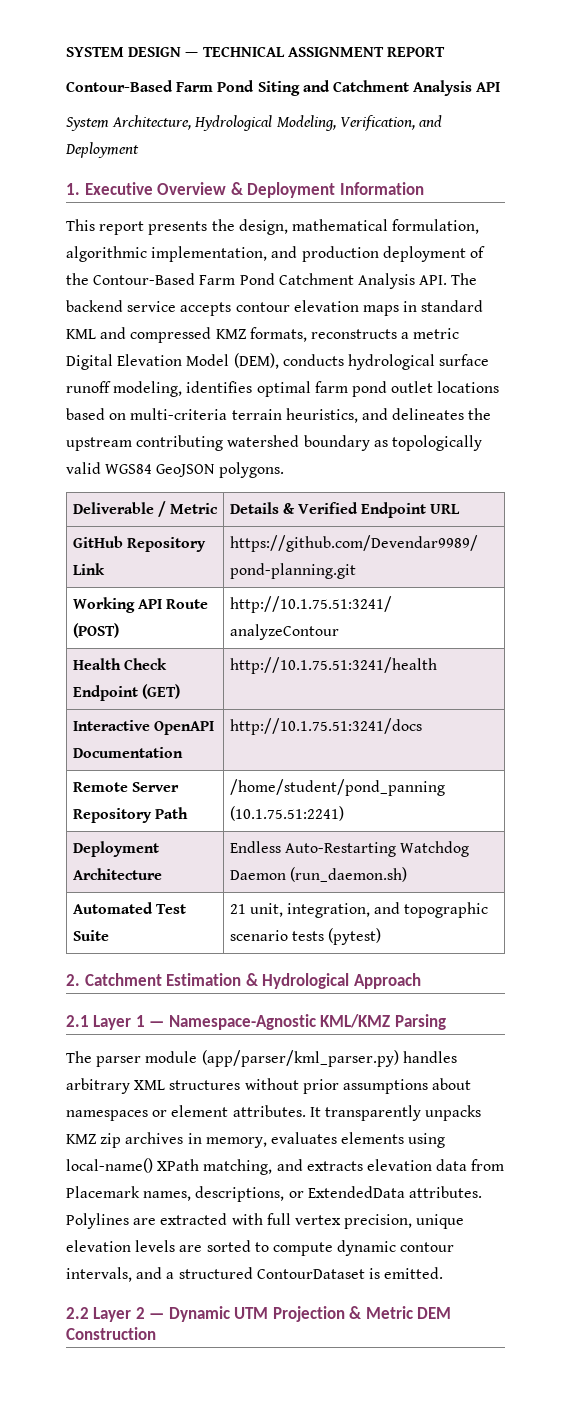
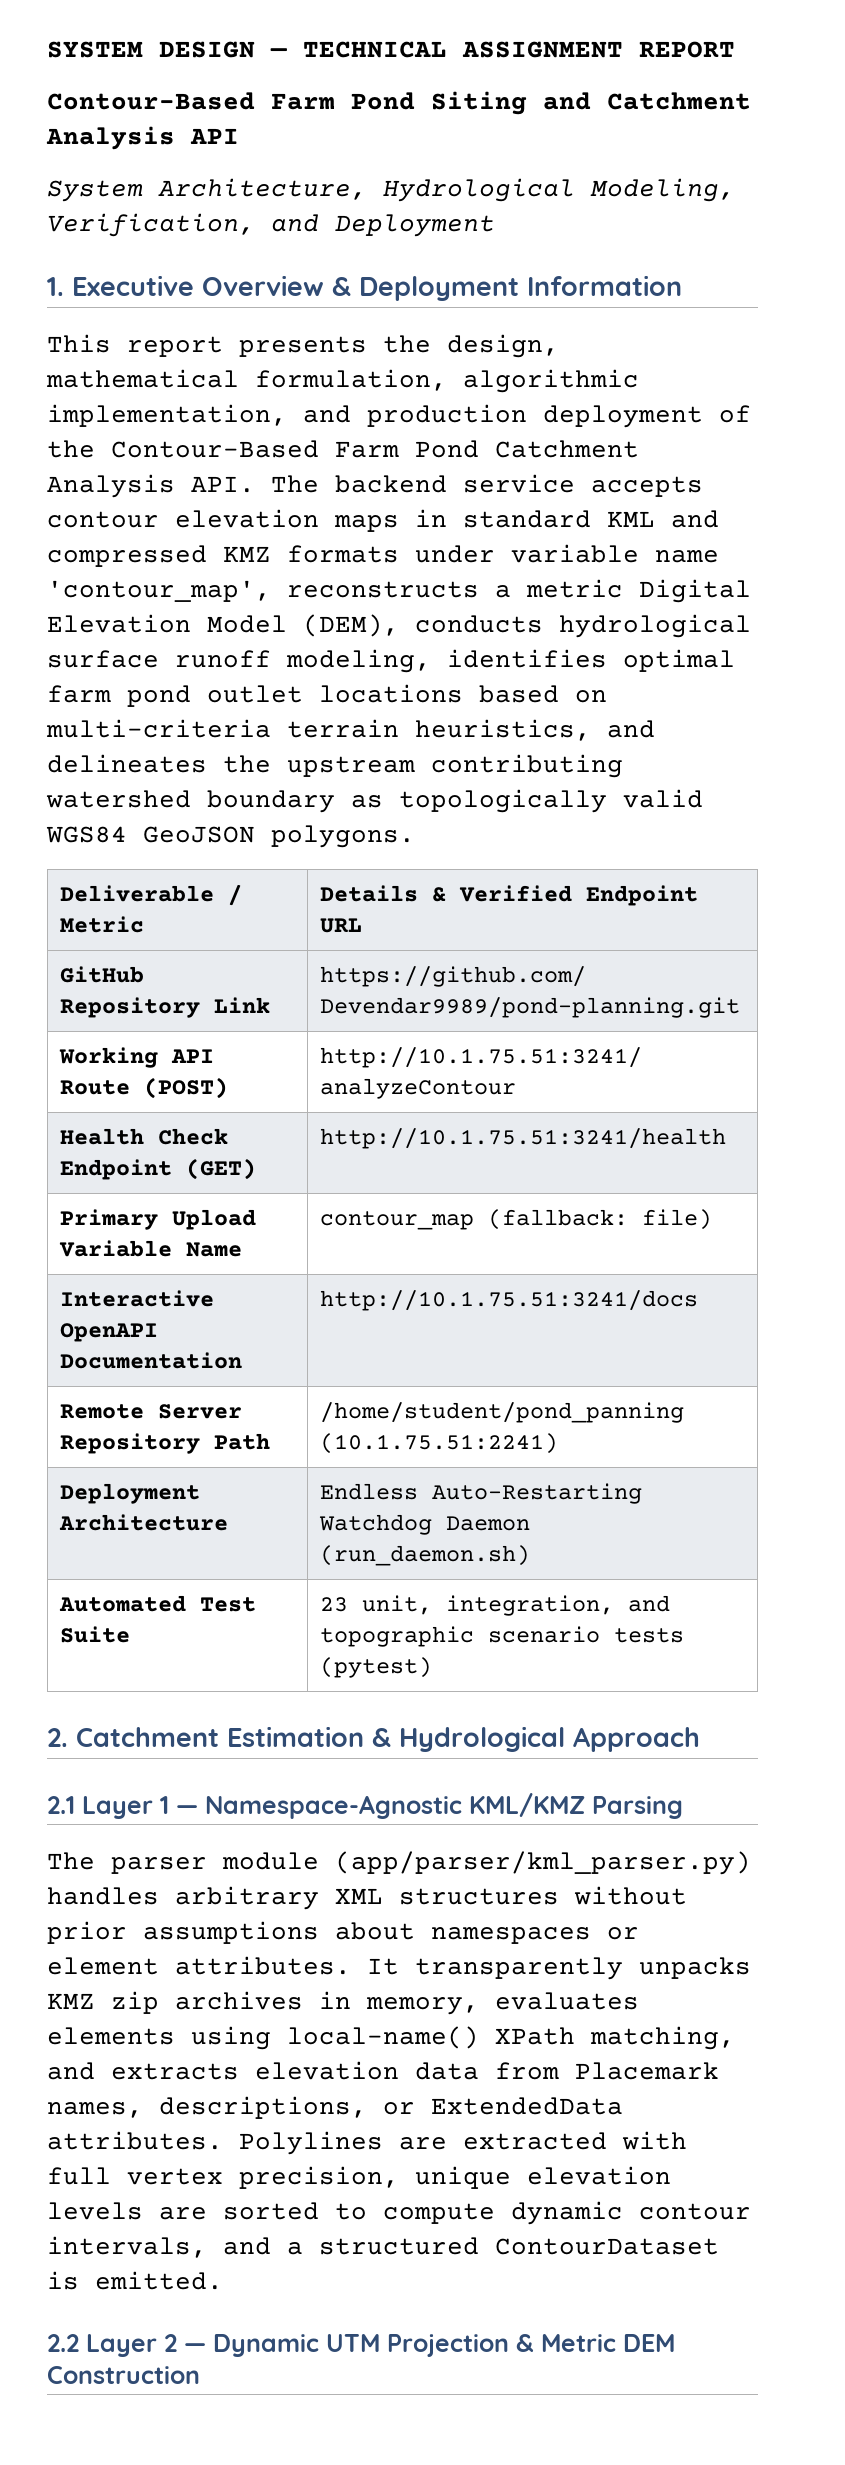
- This report presents the design, mathematical formulation, algorithmic implementation, and production deployment of the Contour-Based Farm Pond Catchment Analysis API. The backend service accepts contour elevation maps in standard KML and compressed KMZ formats, reconstructs a metric Digital Elevation Model (DEM), conducts hydrological surface runoff modeling, identifies optimal farm pond outlet locations based on multi-criteria terrain heuristics, and delineates the upstream contributing watershed boundary as topologically valid WGS84 GeoJSON polygons.
+ This report presents the design, mathematical formulation, algorithmic implementation, and production deployment of the Contour-Based Farm Pond Catchment Analysis API. The backend service accepts contour elevation maps in standard KML and compressed KMZ formats under variable name 'contour_map', reconstructs a metric Digital Elevation Model (DEM), conducts hydrological surface runoff modeling, identifies optimal farm pond outlet locations based on multi-criteria terrain heuristics, and delineates the upstream contributing watershed boundary as topologically valid WGS84 GeoJSON polygons.
+ Primary Upload Variable Name | contour_map (fallback: file)
- Automated Test Suite | 21 unit, integration, and topographic scenario tests (pytest)
+ Automated Test Suite | 23 unit, integration, and topographic scenario tests (pytest)

